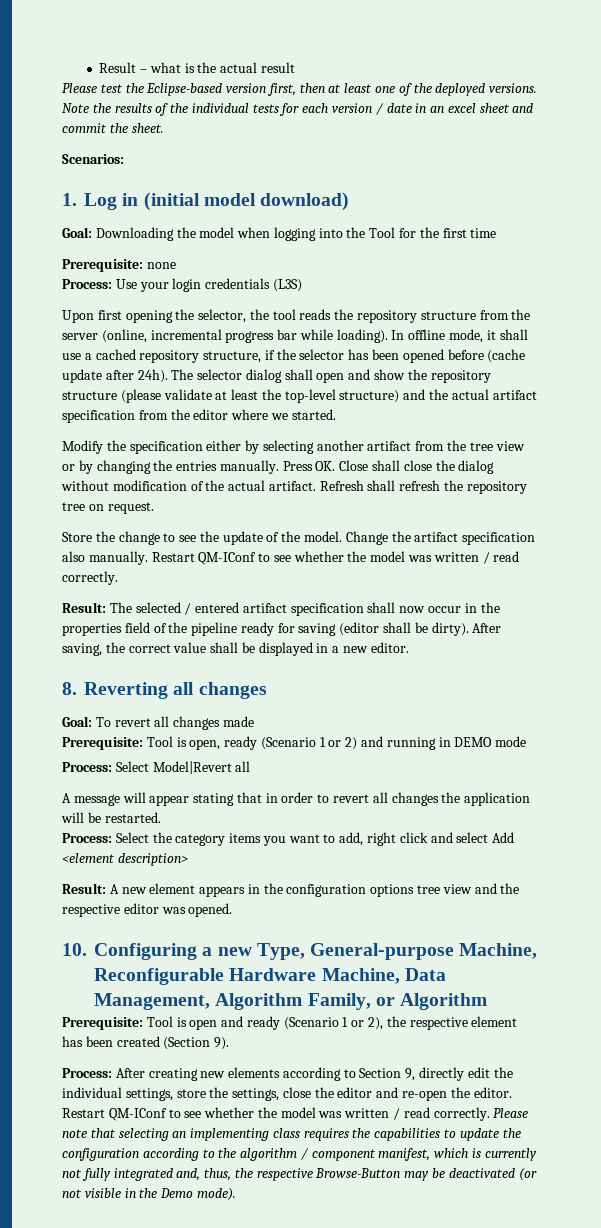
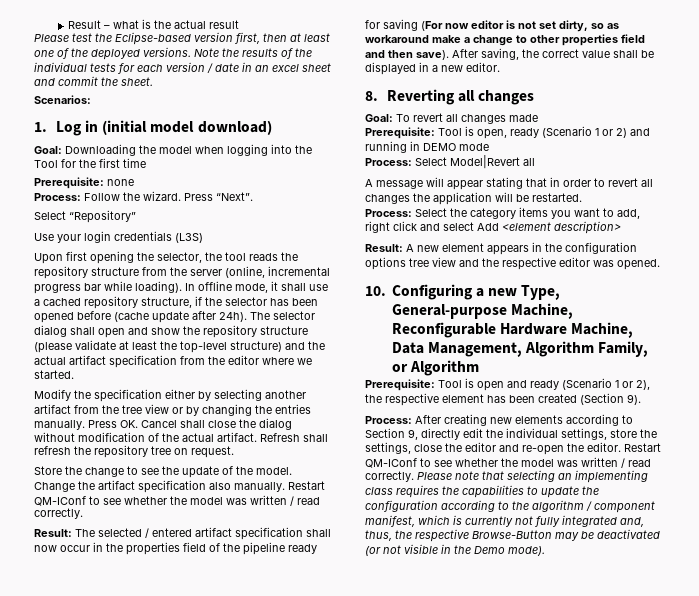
- Process: Use your login credentials (L3S)
+ Process: Follow the wizard. Press “Next”.
+ Select “Repository”
+ Use your login credentials (L3S)
- Press OK. Close shall close the dialog without modification of the actual artifact.
+ Press OK. Cancel shall close the dialog without modification of the actual artifact.
- Result: The selected / entered artifact specification shall now occur in the properties field of the pipeline ready for saving (editor shall be dirty).
+ Result: The selected / entered artifact specification shall now occur in the properties field of the pipeline ready for saving (For now editor is not set dirty, so as workaround make a change to other properties field and then save).

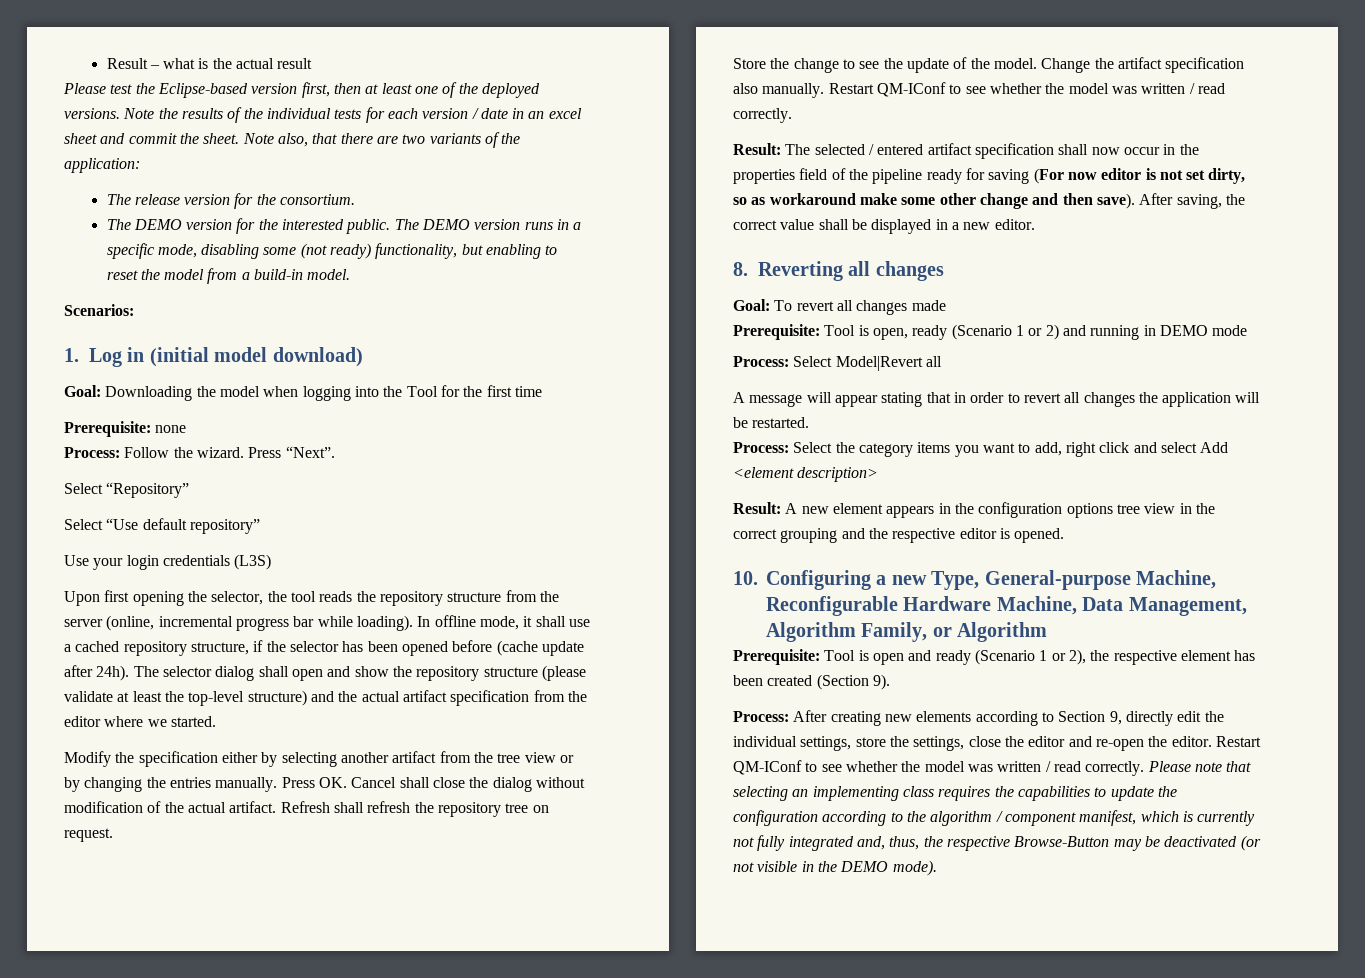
+ Note also, that there are two variants of the application:
+ The release version for the consortium.
+ The DEMO version for the interested public. The DEMO version runs in a specific mode, disabling some (not ready) functionality, but enabling to reset the model from a build-in model.
+ Select “Use default repository”
- Result: The selected / entered artifact specification shall now occur in the properties field of the pipeline ready for saving (For now editor is not set dirty, so as workaround make a change to other properties field and then save).
+ Result: The selected / entered artifact specification shall now occur in the properties field of the pipeline ready for saving (For now editor is not set dirty, so as workaround make some other change and then save).
- Result: A new element appears in the configuration options tree view and the respective editor was opened.
+ Result: A new element appears in the configuration options tree view in the correct grouping and the respective editor is opened.
- Please note that selecting an implementing class requires the capabilities to update the configuration according to the algorithm / component manifest, which is currently not fully integrated and, thus, the respective Browse-Button may be deactivated (or not visible in the Demo mode).
+ Please note that selecting an implementing class requires the capabilities to update the configuration according to the algorithm / component manifest, which is currently not fully integrated and, thus, the respective Browse-Button may be deactivated (or not visible in the DEMO mode).

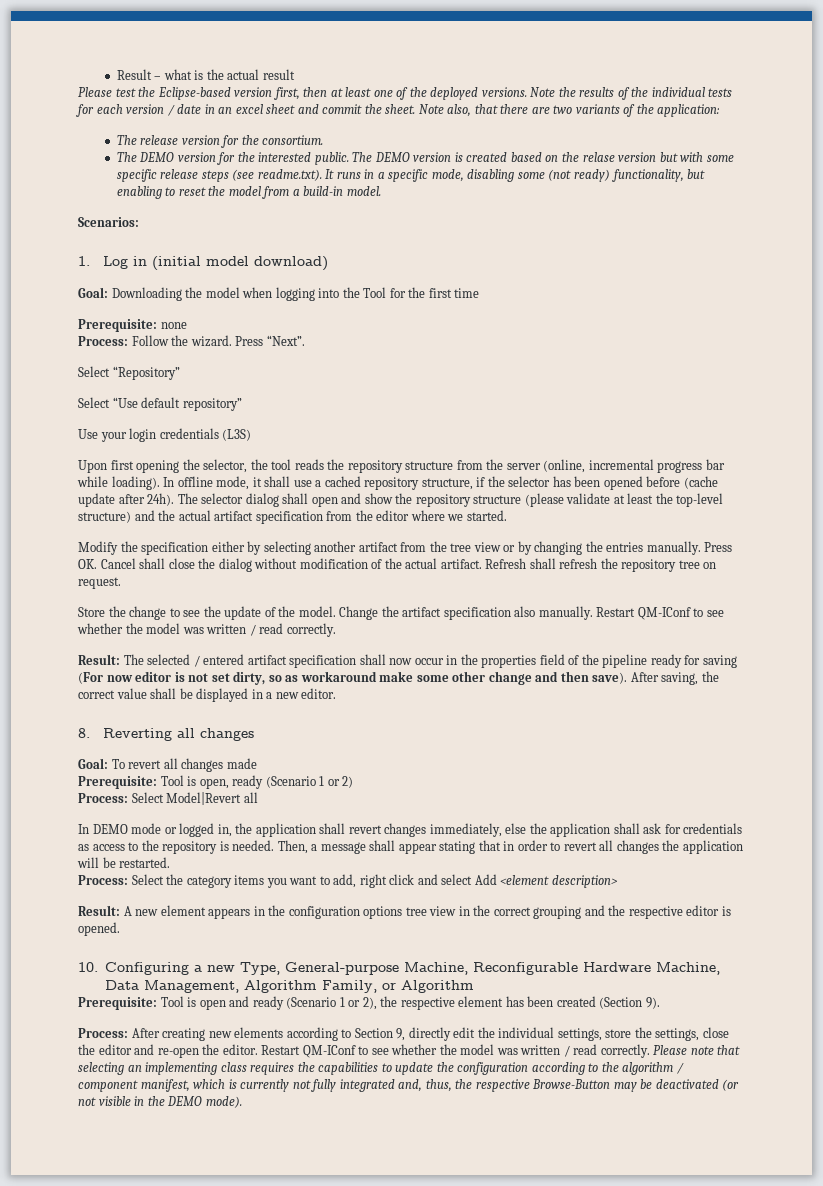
- The DEMO version runs in a specific mode, disabling some (not ready) functionality, but enabling to reset the model from a build-in model.
+ The DEMO version is created based on the relase version but with some specific release steps (see readme.txt). It runs in a specific mode, disabling some (not ready) functionality, but enabling to reset the model from a build-in model.
- Prerequisite: Tool is open, ready (Scenario 1 or 2) and running in DEMO mode
+ Prerequisite: Tool is open, ready (Scenario 1 or 2)
- A message will appear stating that in order to revert all changes the application will be restarted.
+ In DEMO mode or logged in, the application shall revert changes immediately, else the application shall ask for credentials as access to the repository is needed. Then, a message shall appear stating that in order to revert all changes the application will be restarted.

